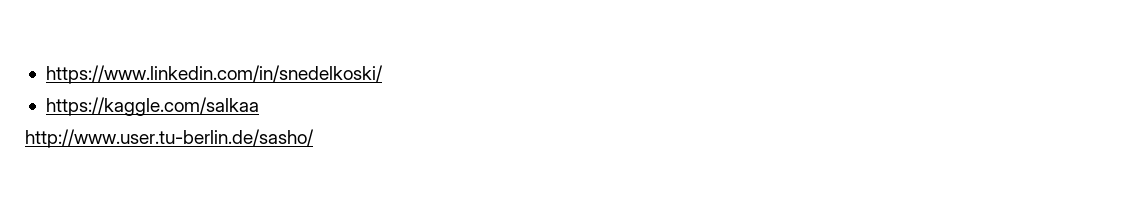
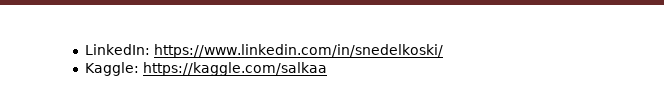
- https://www.linkedin.com/in/snedelkoski/
+ LinkedIn: https://www.linkedin.com/in/snedelkoski/
- https://kaggle.com/salkaa
+ Kaggle: https://kaggle.com/salkaa
- http://www.user.tu-berlin.de/sasho/

